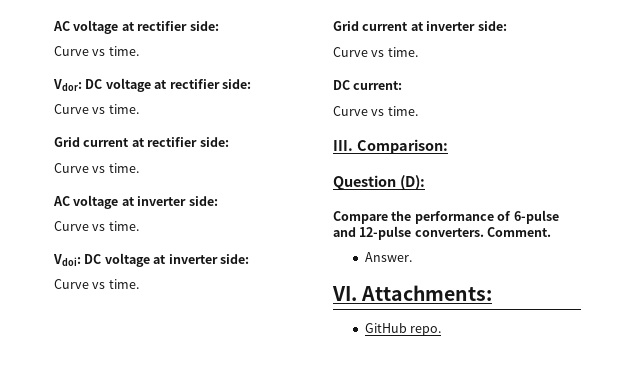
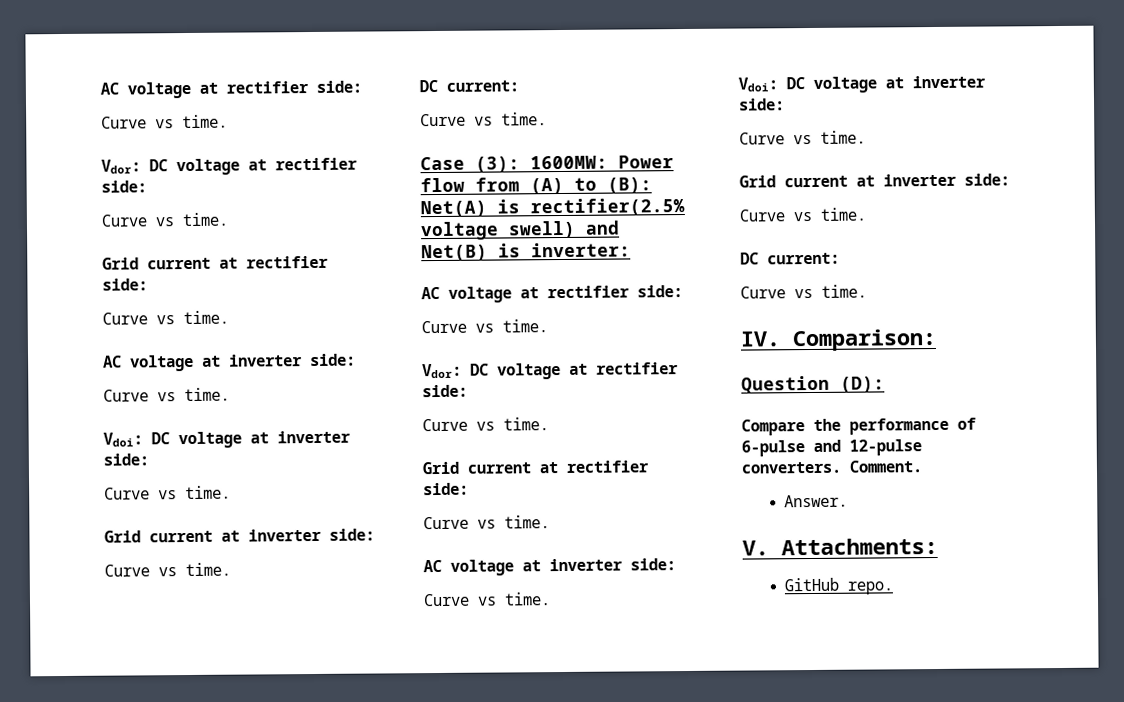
- III. Comparison:
+ Case (3): 1600MW: Power flow from (A) to (B): Net(A) is rectifier(2.5% voltage swell) and Net(B) is inverter:
+ AC voltage at rectifier side:
+ Curve vs time.
+ Vdor: DC voltage at rectifier side:
+ Curve vs time.
+ Grid current at rectifier side:
+ Curve vs time.
+ AC voltage at inverter side:
+ Curve vs time.
+ Vdoi: DC voltage at inverter side:
+ Curve vs time.
+ Grid current at inverter side:
+ Curve vs time.
+ DC current:
+ Curve vs time.
+ IV. Comparison:
- VI. Attachments:
+ V. Attachments:

